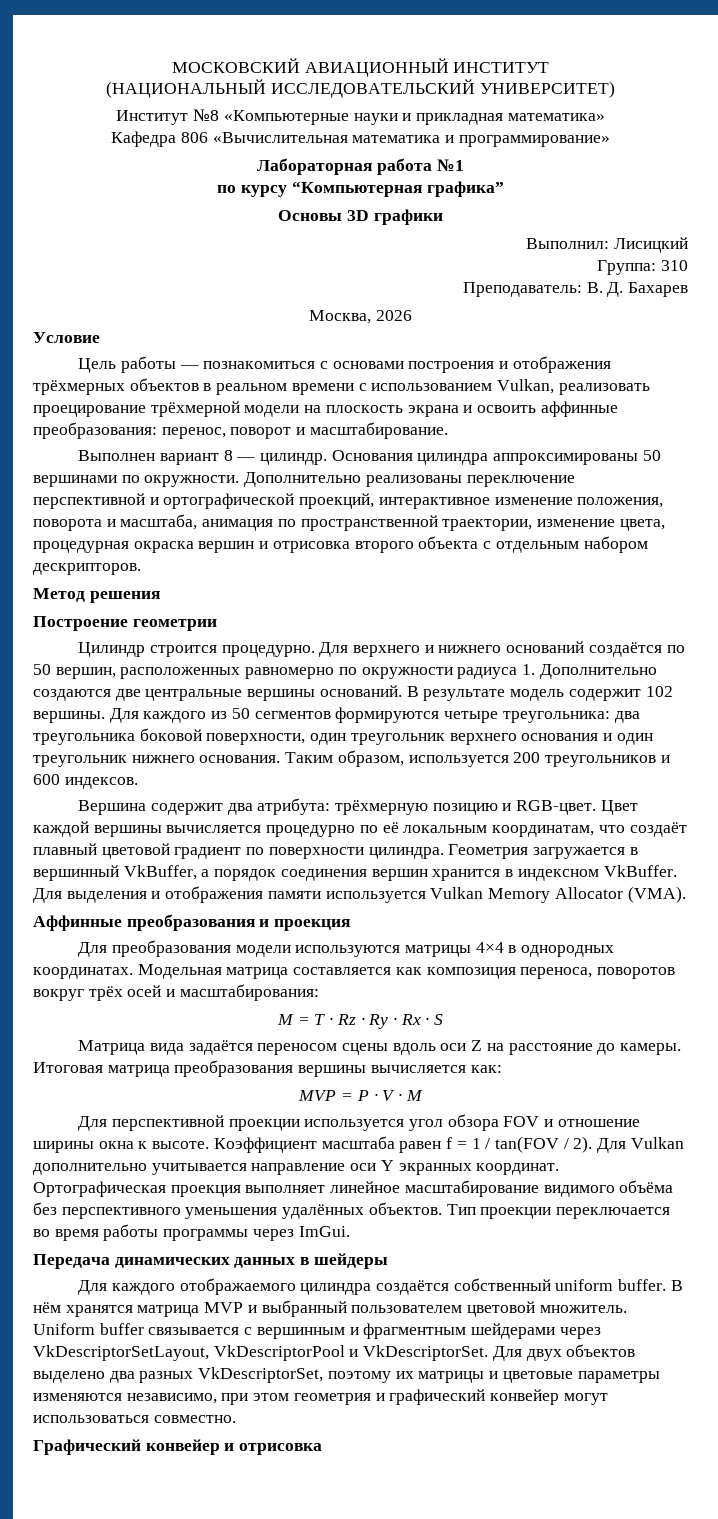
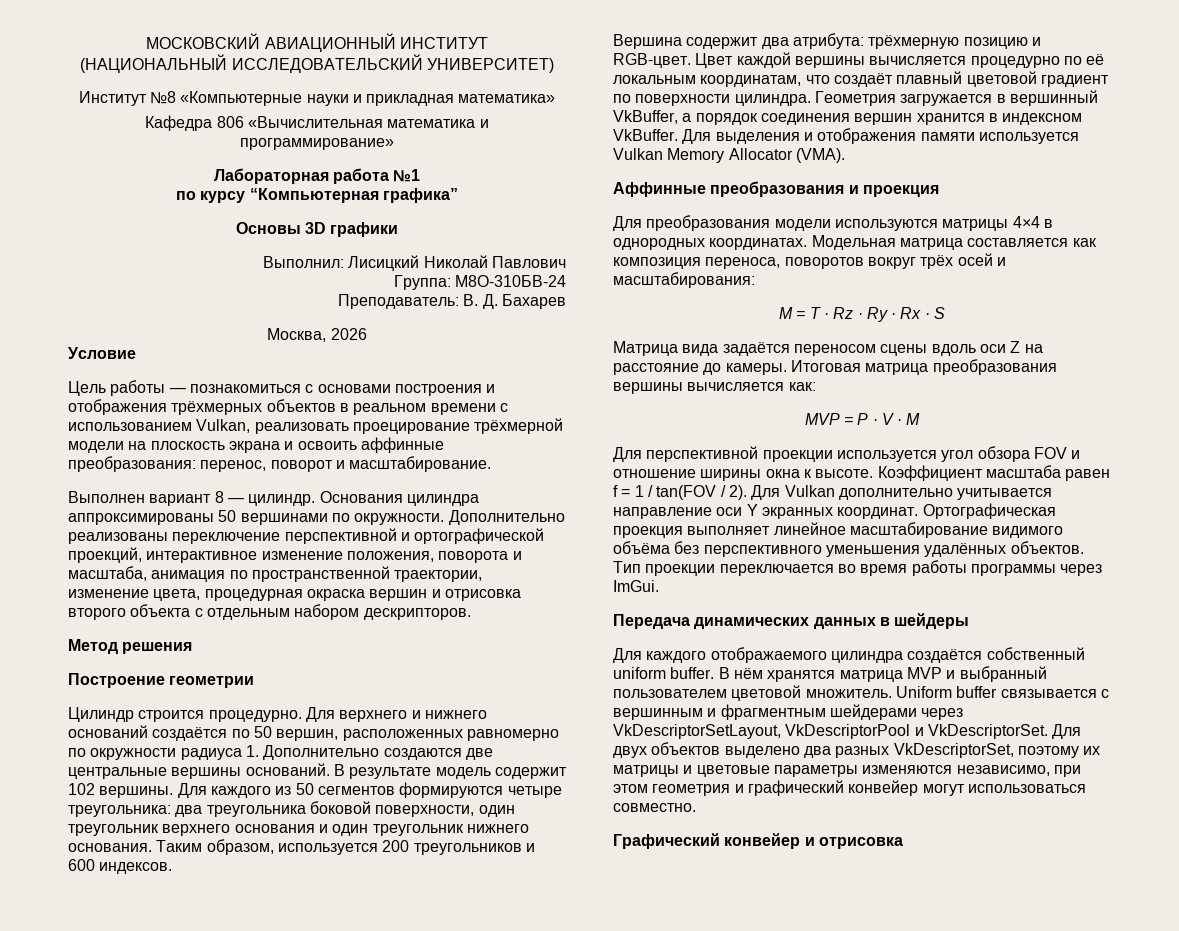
- Выполнил: Лисицкий
+ Выполнил: Лисицкий Николай Павлович
- Группа: 310
+ Группа: М8О-310БВ-24

